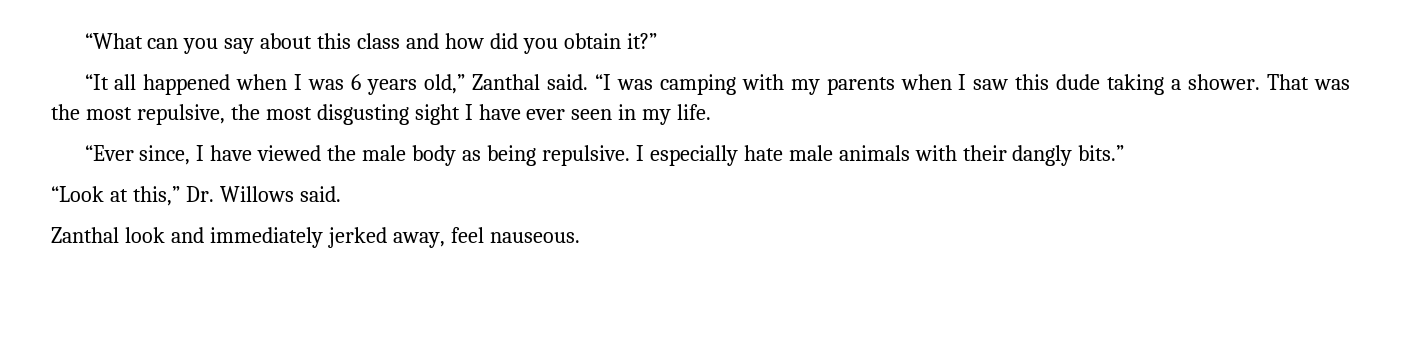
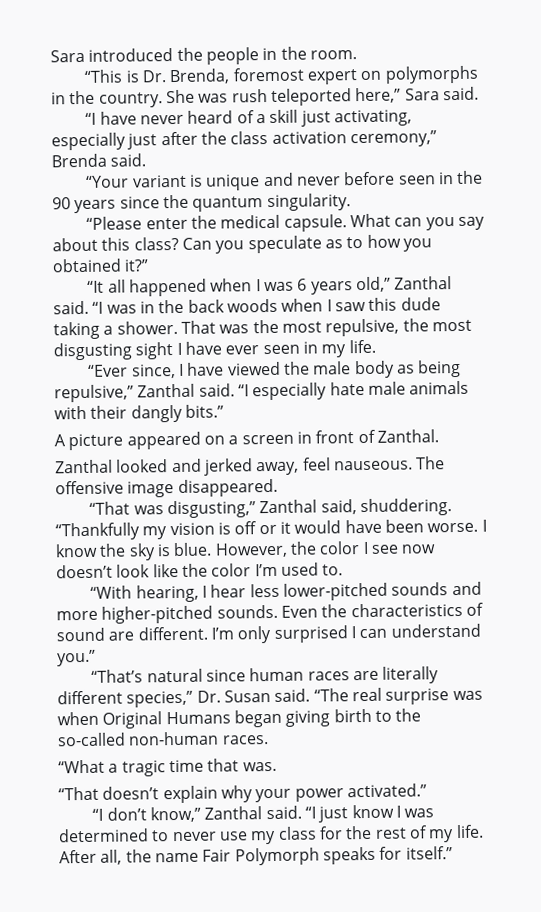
- “What can you say about this class and how did you obtain it?”
+ Sara introduced the people in the room.
+ “This is Dr. Brenda, foremost expert on polymorphs in the country. She was rush teleported here,” Sara said.
+ “I have never heard of a skill just activating, especially just after the class activation ceremony,” Brenda said.
+ “Your variant is unique and never before seen in the 90 years since the quantum singularity.
+ “Please enter the medical capsule. What can you say about this class? Can you speculate as to how you obtained it?”
- “I was camping with my parents when I saw this dude taking a shower.
+ “I was in the back woods when I saw this dude taking a shower.
- “Ever since, I have viewed the male body as being repulsive. I especially hate male animals with their dangly bits.”
+ “Ever since, I have viewed the male body as being repulsive,” Zanthal said. “I especially hate male animals with their dangly bits.”
- “Look at this,” Dr. Willows said.
- Zanthal look and immediately jerked away, feel nauseous.
+ A picture appeared on a screen in front of Zanthal.
+ Zanthal looked and jerked away, feel nauseous. The offensive image disappeared.
+ “That was disgusting,” Zanthal said, shuddering. “Thankfully my vision is off or it would have been worse. I know the sky is blue. However, the color I see now doesn’t look like the color I’m used to.
+ “With hearing, I hear less lower-pitched sounds and more higher-pitched sounds. Even the characteristics of sound are different. I’m only surprised I can understand you.”
+ “That’s natural since human races are literally different species,” Dr. Susan said. “The real surprise was when Original Humans began giving birth to the so-called non-human races.
+ “What a tragic time that was.
+ “That doesn’t explain why your power activated.”
+ “I don’t know,” Zanthal said. “I just know I was determined to never use my class for the rest of my life. After all, the name Fair Polymorph speaks for itself.”

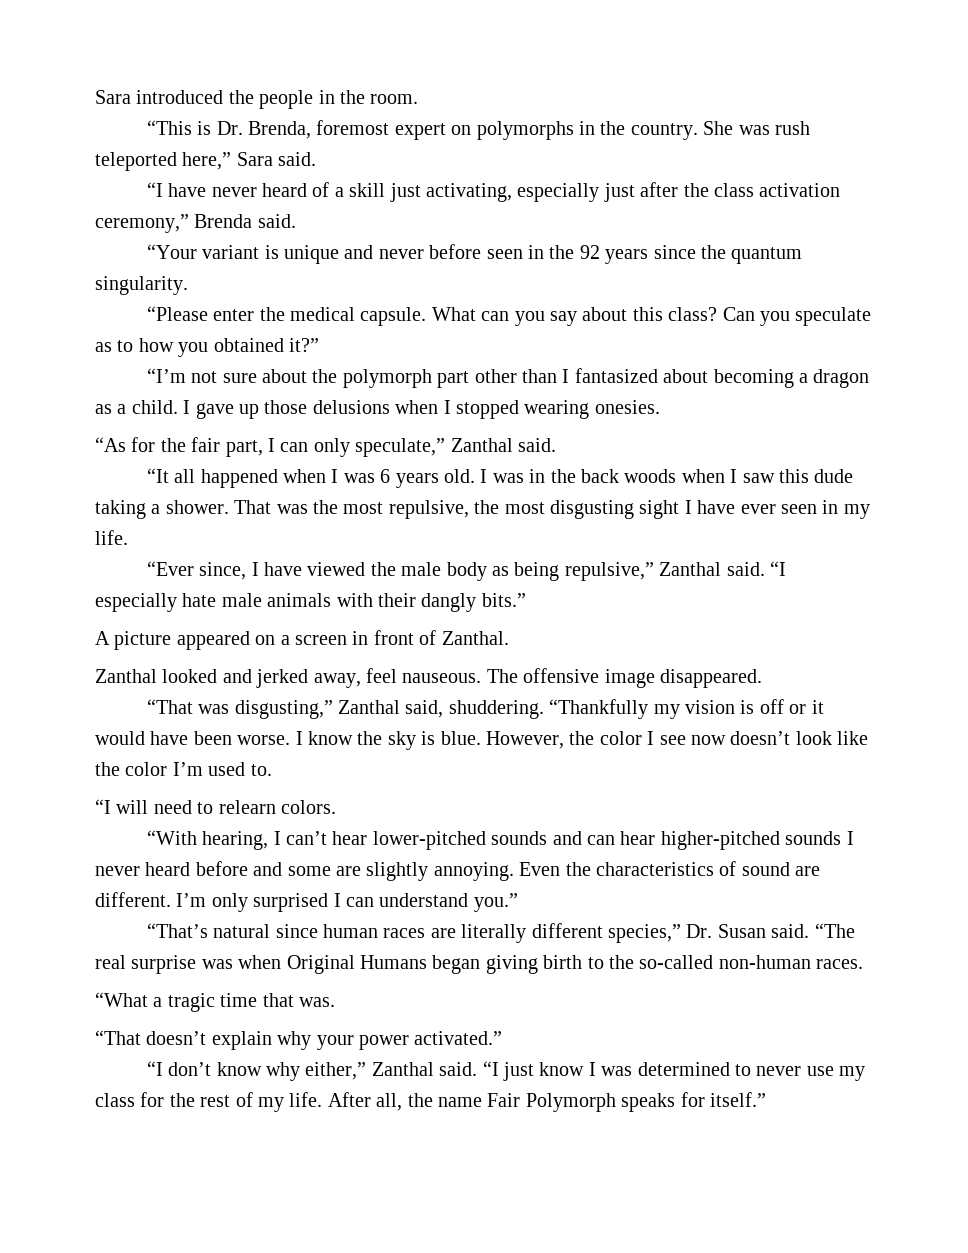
- “Your variant is unique and never before seen in the 90 years since the quantum singularity.
+ “Your variant is unique and never before seen in the 92 years since the quantum singularity.
+ “I’m not sure about the polymorph part other than I fantasized about becoming a dragon as a child. I gave up those delusions when I stopped wearing onesies.
+ “As for the fair part, I can only speculate,” Zanthal said.
- “It all happened when I was 6 years old,” Zanthal said. “I was in the back woods when I saw this dude taking a shower.
+ “It all happened when I was 6 years old. I was in the back woods when I saw this dude taking a shower.
+ “I will need to relearn colors.
- “With hearing, I hear less lower-pitched sounds and more higher-pitched sounds.
+ “With hearing, I can’t hear lower-pitched sounds and can hear higher-pitched sounds I never heard before and some are slightly annoying.
- “I don’t know,” Zanthal said.
+ “I don’t know why either,” Zanthal said.

